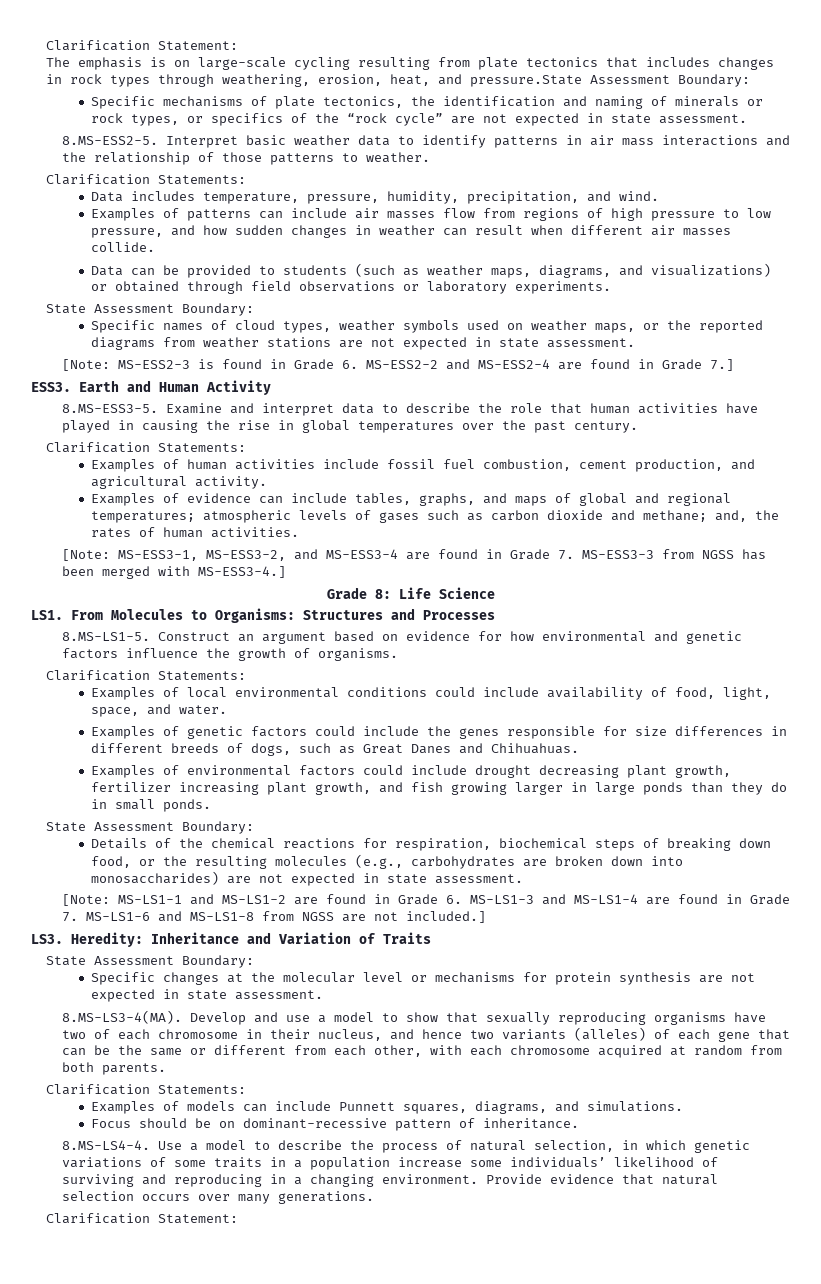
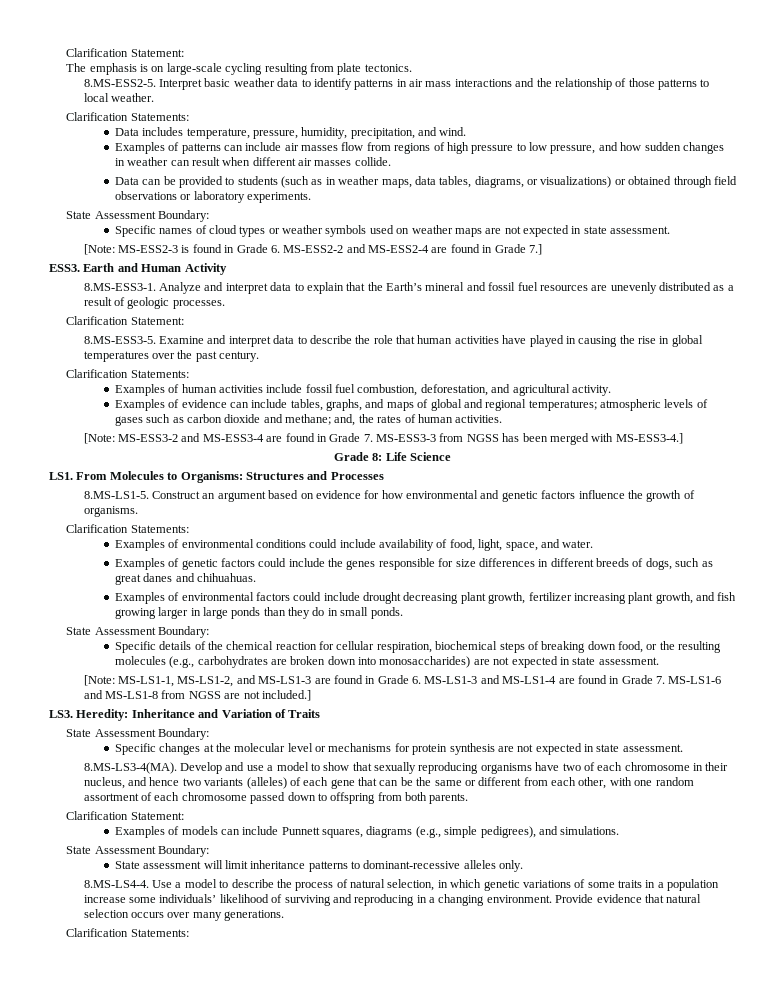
- The emphasis is on large-scale cycling resulting from plate tectonics that includes changes in rock types through weathering, erosion, heat, and pressure.State Assessment Boundary:
- Specific mechanisms of plate tectonics, the identification and naming of minerals or rock types, or specifics of the “rock cycle” are not expected in state assessment.
+ The emphasis is on large-scale cycling resulting from plate tectonics.
- 8.MS-ESS2-5. Interpret basic weather data to identify patterns in air mass interactions and the relationship of those patterns to weather.
+ 8.MS-ESS2-5. Interpret basic weather data to identify patterns in air mass interactions and the relationship of those patterns to local weather.
- Data can be provided to students (such as weather maps, diagrams, and visualizations) or obtained through field observations or laboratory experiments.
+ Data can be provided to students (such as in weather maps, data tables, diagrams, or visualizations) or obtained through field observations or laboratory experiments.
- Specific names of cloud types, weather symbols used on weather maps, or the reported diagrams from weather stations are not expected in state assessment.
+ Specific names of cloud types or weather symbols used on weather maps are not expected in state assessment.
+ 8.MS-ESS3-1. Analyze and interpret data to explain that the Earth’s mineral and fossil fuel resources are unevenly distributed as a result of geologic processes.
+ Clarification Statement:
- Examples of human activities include fossil fuel combustion, cement production, and agricultural activity.
+ Examples of human activities include fossil fuel combustion, deforestation, and agricultural activity.
- [Note: MS-ESS3-1, MS-ESS3-2, and MS-ESS3-4 are found in Grade 7. MS-ESS3-3 from NGSS has been merged with MS-ESS3-4.]
+ [Note: MS-ESS3-2 and MS-ESS3-4 are found in Grade 7. MS-ESS3-3 from NGSS has been merged with MS-ESS3-4.]
- Examples of local environmental conditions could include availability of food, light, space, and water.
+ Examples of environmental conditions could include availability of food, light, space, and water.
- Examples of genetic factors could include the genes responsible for size differences in different breeds of dogs, such as Great Danes and Chihuahuas.
+ Examples of genetic factors could include the genes responsible for size differences in different breeds of dogs, such as great danes and chihuahuas.
- Details of the chemical reactions for respiration, biochemical steps of breaking down food, or the resulting molecules (e.g., carbohydrates are broken down into monosaccharides) are not expected in state assessment.
+ Specific details of the chemical reaction for cellular respiration, biochemical steps of breaking down food, or the resulting molecules (e.g., carbohydrates are broken down into monosaccharides) are not expected in state assessment.
- [Note: MS-LS1-1 and MS-LS1-2 are found in Grade 6. MS-LS1-3 and MS-LS1-4 are found in Grade 7. MS-LS1-6 and MS-LS1-8 from NGSS are not included.]
+ [Note: MS-LS1-1, MS-LS1-2, and MS-LS1-3 are found in Grade 6. MS-LS1-3 and MS-LS1-4 are found in Grade 7. MS-LS1-6 and MS-LS1-8 from NGSS are not included.]
- 8.MS-LS3-4(MA). Develop and use a model to show that sexually reproducing organisms have two of each chromosome in their nucleus, and hence two variants (alleles) of each gene that can be the same or different from each other, with each chromosome acquired at random from both parents.
- Clarification Statements:
+ 8.MS-LS3-4(MA). Develop and use a model to show that sexually reproducing organisms have two of each chromosome in their nucleus, and hence two variants (alleles) of each gene that can be the same or different from each other, with one random assortment of each chromosome passed down to offspring from both parents.
+ Clarification Statement:
- Examples of models can include Punnett squares, diagrams, and simulations.
- Focus should be on dominant-recessive pattern of inheritance.
+ Examples of models can include Punnett squares, diagrams (e.g., simple pedigrees), and simulations.
+ State Assessment Boundary:
+ State assessment will limit inheritance patterns to dominant-recessive alleles only.
  Provide evidence that natural selection occurs over many generations.
- Clarification Statement:
+ Clarification Statements:

